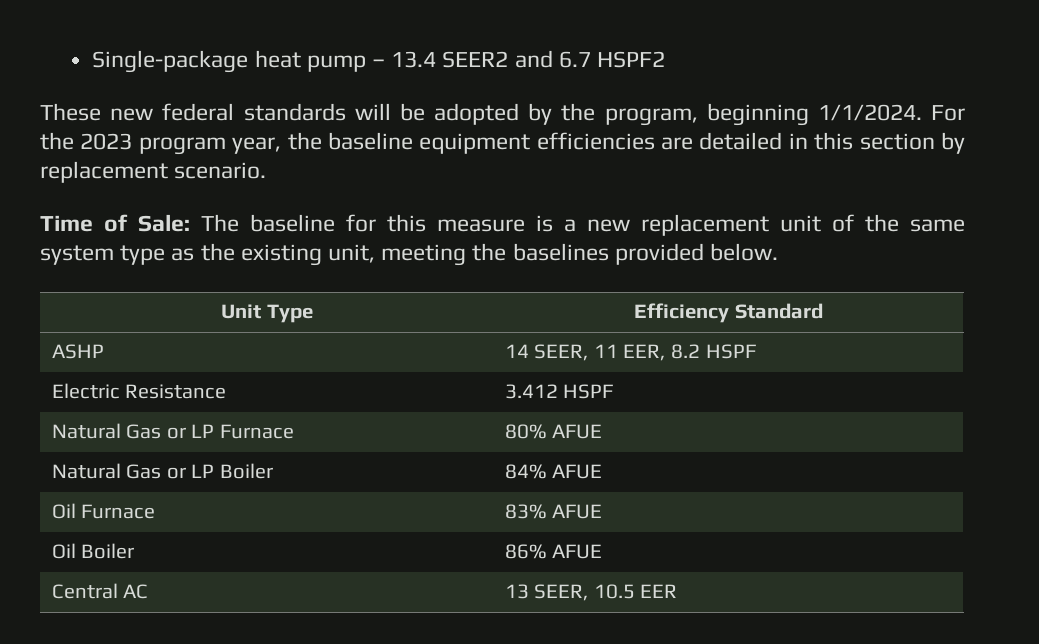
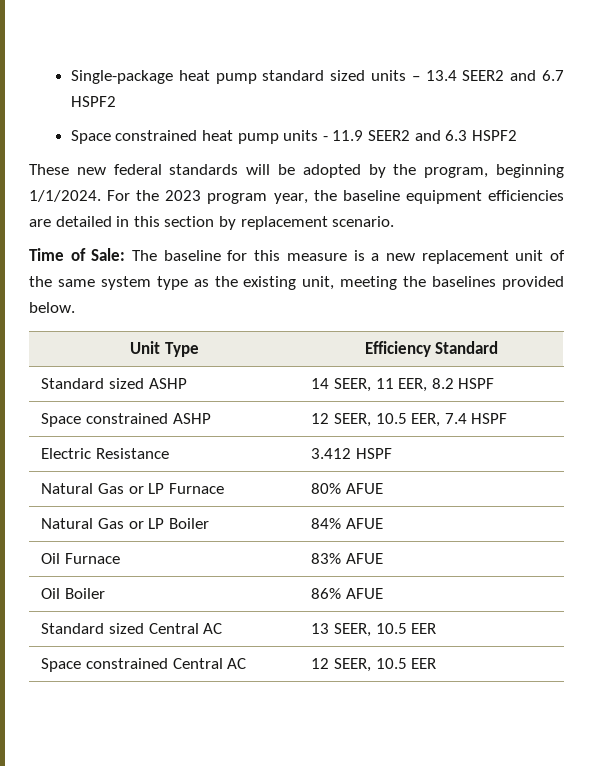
- Single-package heat pump – 13.4 SEER2 and 6.7 HSPF2
+ Single-package heat pump standard sized units – 13.4 SEER2 and 6.7 HSPF2
+ Space constrained heat pump units - 11.9 SEER2 and 6.3 HSPF2
- ASHP | 14 SEER, 11 EER, 8.2 HSPF
+ Standard sized ASHP | 14 SEER, 11 EER, 8.2 HSPF
+ Space constrained ASHP | 12 SEER, 10.5 EER, 7.4 HSPF
- Central AC | 13 SEER, 10.5 EER
+ Standard sized Central AC | 13 SEER, 10.5 EER
+ Space constrained Central AC | 12 SEER, 10.5 EER

